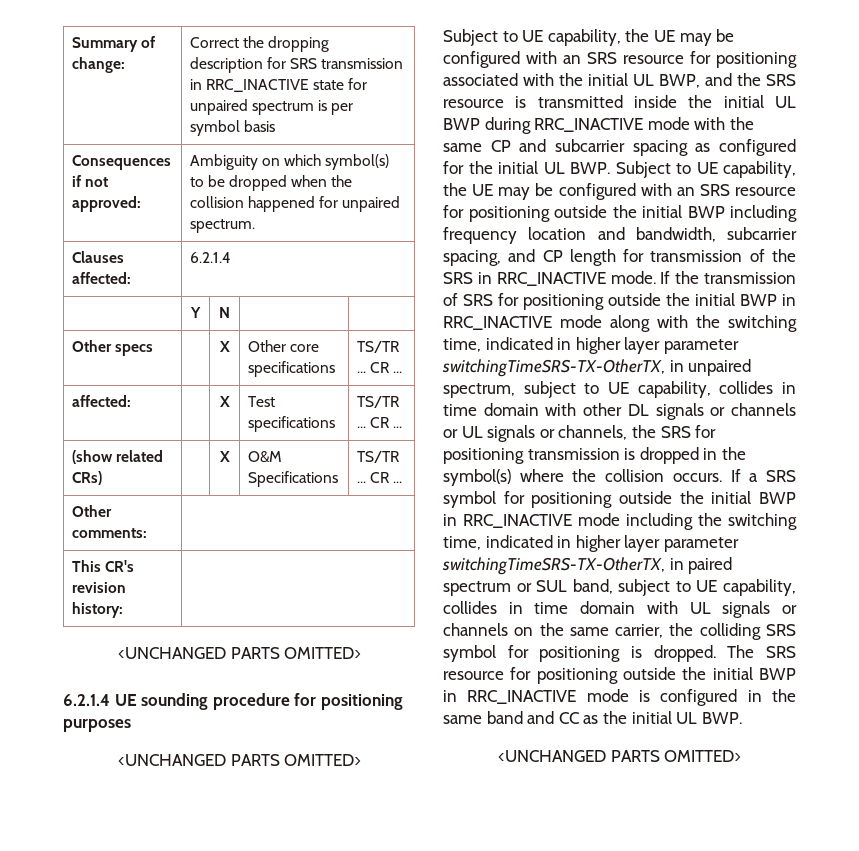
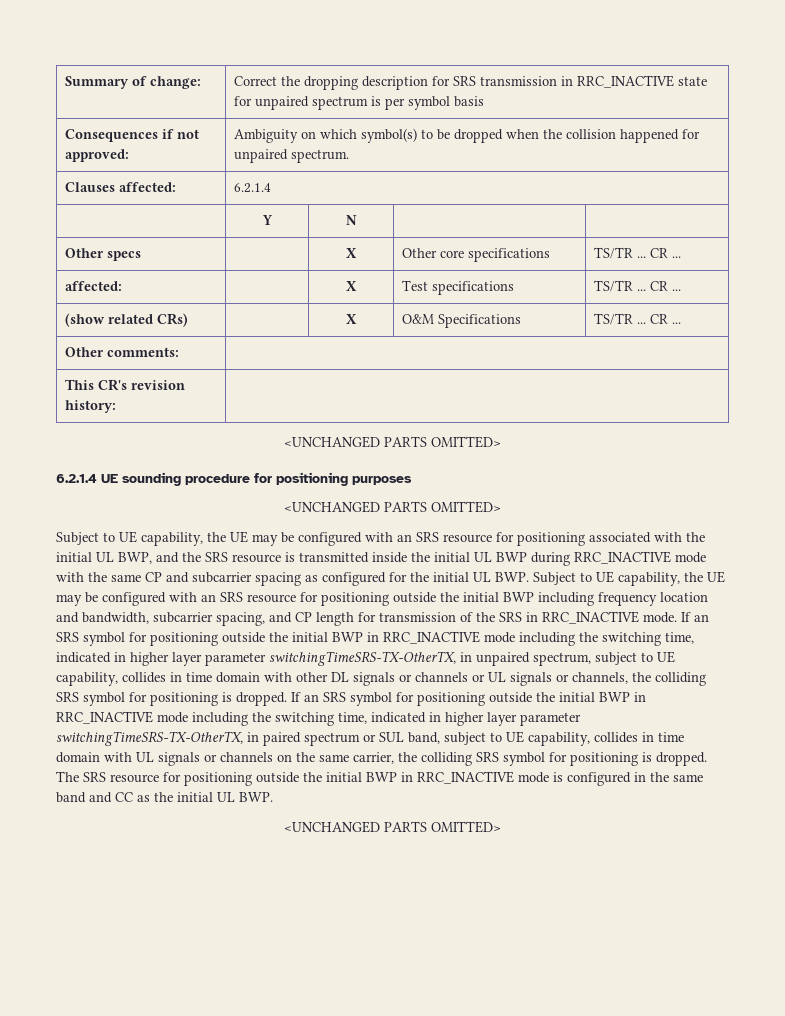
- If the transmission of SRS for positioning outside the initial BWP in RRC_INACTIVE mode along with the switching time, indicated in higher layer parameter switchingTimeSRS-TX-OtherTX, in unpaired spectrum, subject to UE capability, collides in time domain with other DL signals or channels or UL signals or channels, the SRS for positioning transmission is dropped in the symbol(s) where the collision occurs. If a SRS symbol for positioning outside the initial BWP in RRC_INACTIVE mode including the switching time, indicated in higher layer parameter switchingTimeSRS-TX-OtherTX, in paired spectrum or SUL band, subject to UE capability, collides in time domain with UL signals or channels on the same carrier, the colliding SRS symbol for positioning is dropped.
+ If an SRS symbol for positioning outside the initial BWP in RRC_INACTIVE mode including the switching time, indicated in higher layer parameter switchingTimeSRS-TX-OtherTX, in unpaired spectrum, subject to UE capability, collides in time domain with other DL signals or channels or UL signals or channels, the colliding SRS symbol for positioning is dropped. If an SRS symbol for positioning outside the initial BWP in RRC_INACTIVE mode including the switching time, indicated in higher layer parameter switchingTimeSRS-TX-OtherTX, in paired spectrum or SUL band, subject to UE capability, collides in time domain with UL signals or channels on the same carrier, the colliding SRS symbol for positioning is dropped.

